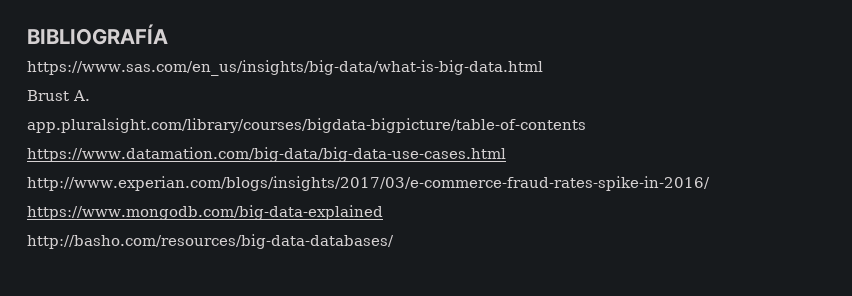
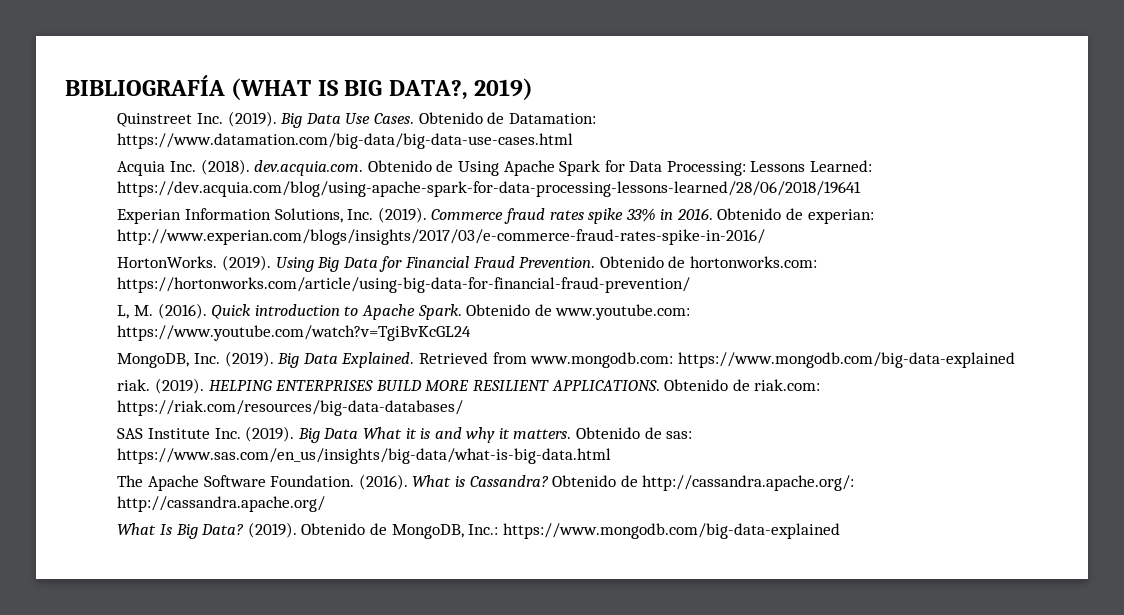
- BIBLIOGRAFÍA
- https://www.sas.com/en_us/insights/big-data/what-is-big-data.html
- Brust A.
- app.pluralsight.com/library/courses/bigdata-bigpicture/table-of-contents
- https://www.datamation.com/big-data/big-data-use-cases.html
- http://www.experian.com/blogs/insights/2017/03/e-commerce-fraud-rates-spike-in-2016/
- https://www.mongodb.com/big-data-explained
- http://basho.com/resources/big-data-databases/
+ BIBLIOGRAFÍA (WHAT IS BIG DATA?, 2019)
+ Quinstreet Inc. (2019). Big Data Use Cases. Obtenido de Datamation: https://www.datamation.com/big-data/big-data-use-cases.html
+ Acquia Inc. (2018). dev.acquia.com. Obtenido de Using Apache Spark for Data Processing: Lessons Learned: https://dev.acquia.com/blog/using-apache-spark-for-data-processing-lessons-learned/28/06/2018/19641
+ Experian Information Solutions, Inc. (2019). Commerce fraud rates spike 33% in 2016. Obtenido de experian: http://www.experian.com/blogs/insights/2017/03/e-commerce-fraud-rates-spike-in-2016/
+ HortonWorks. (2019). Using Big Data for Financial Fraud Prevention. Obtenido de hortonworks.com: https://hortonworks.com/article/using-big-data-for-financial-fraud-prevention/
+ L, M. (2016). Quick introduction to Apache Spark. Obtenido de www.youtube.com: https://www.youtube.com/watch?v=TgiBvKcGL24
+ MongoDB, Inc. (2019). Big Data Explained. Retrieved from www.mongodb.com: https://www.mongodb.com/big-data-explained
+ riak. (2019). HELPING ENTERPRISES BUILD MORE RESILIENT APPLICATIONS. Obtenido de riak.com: https://riak.com/resources/big-data-databases/
+ SAS Institute Inc. (2019). Big Data What it is and why it matters. Obtenido de sas: https://www.sas.com/en_us/insights/big-data/what-is-big-data.html
+ The Apache Software Foundation. (2016). What is Cassandra? Obtenido de http://cassandra.apache.org/: http://cassandra.apache.org/
+ What Is Big Data? (2019). Obtenido de MongoDB, Inc.: https://www.mongodb.com/big-data-explained

